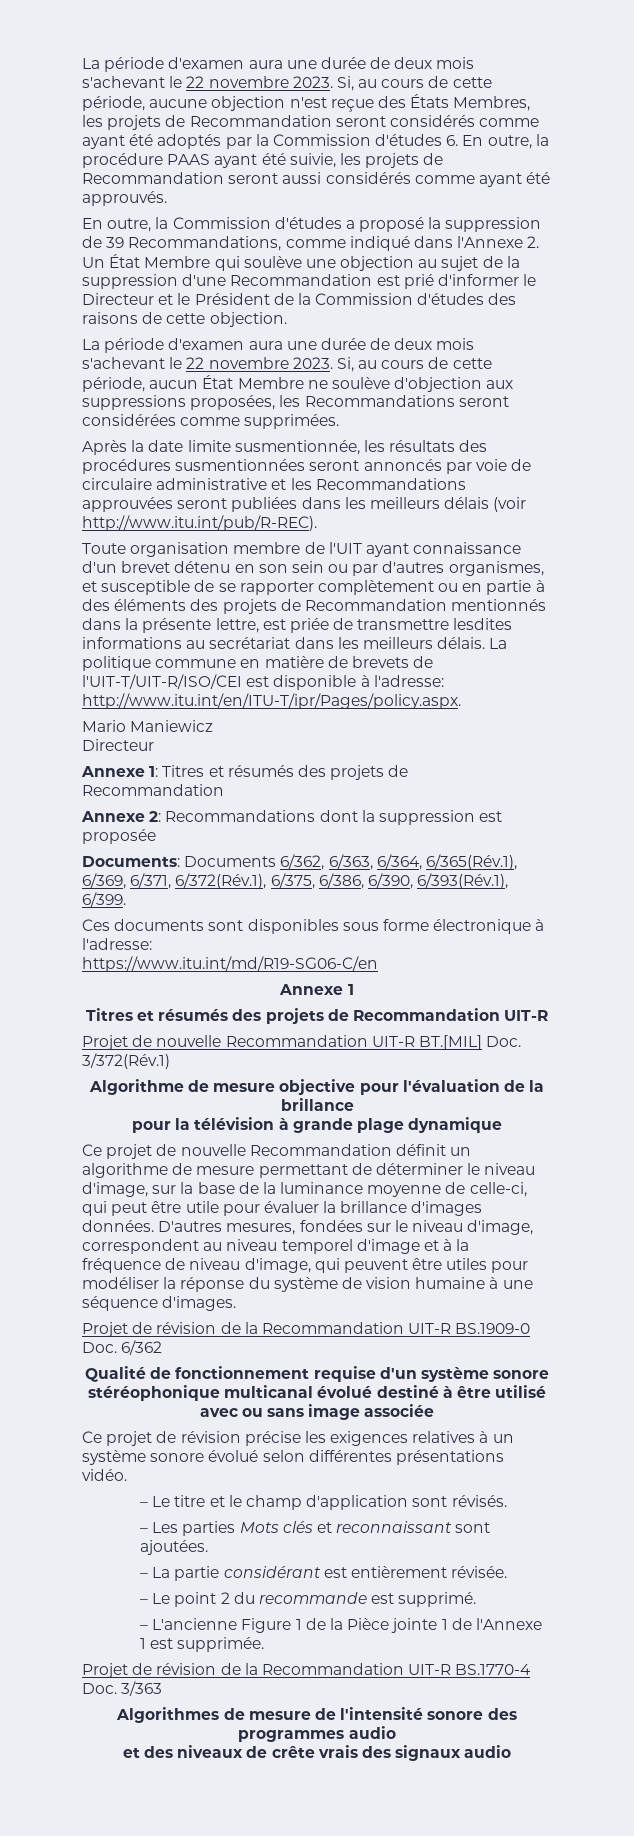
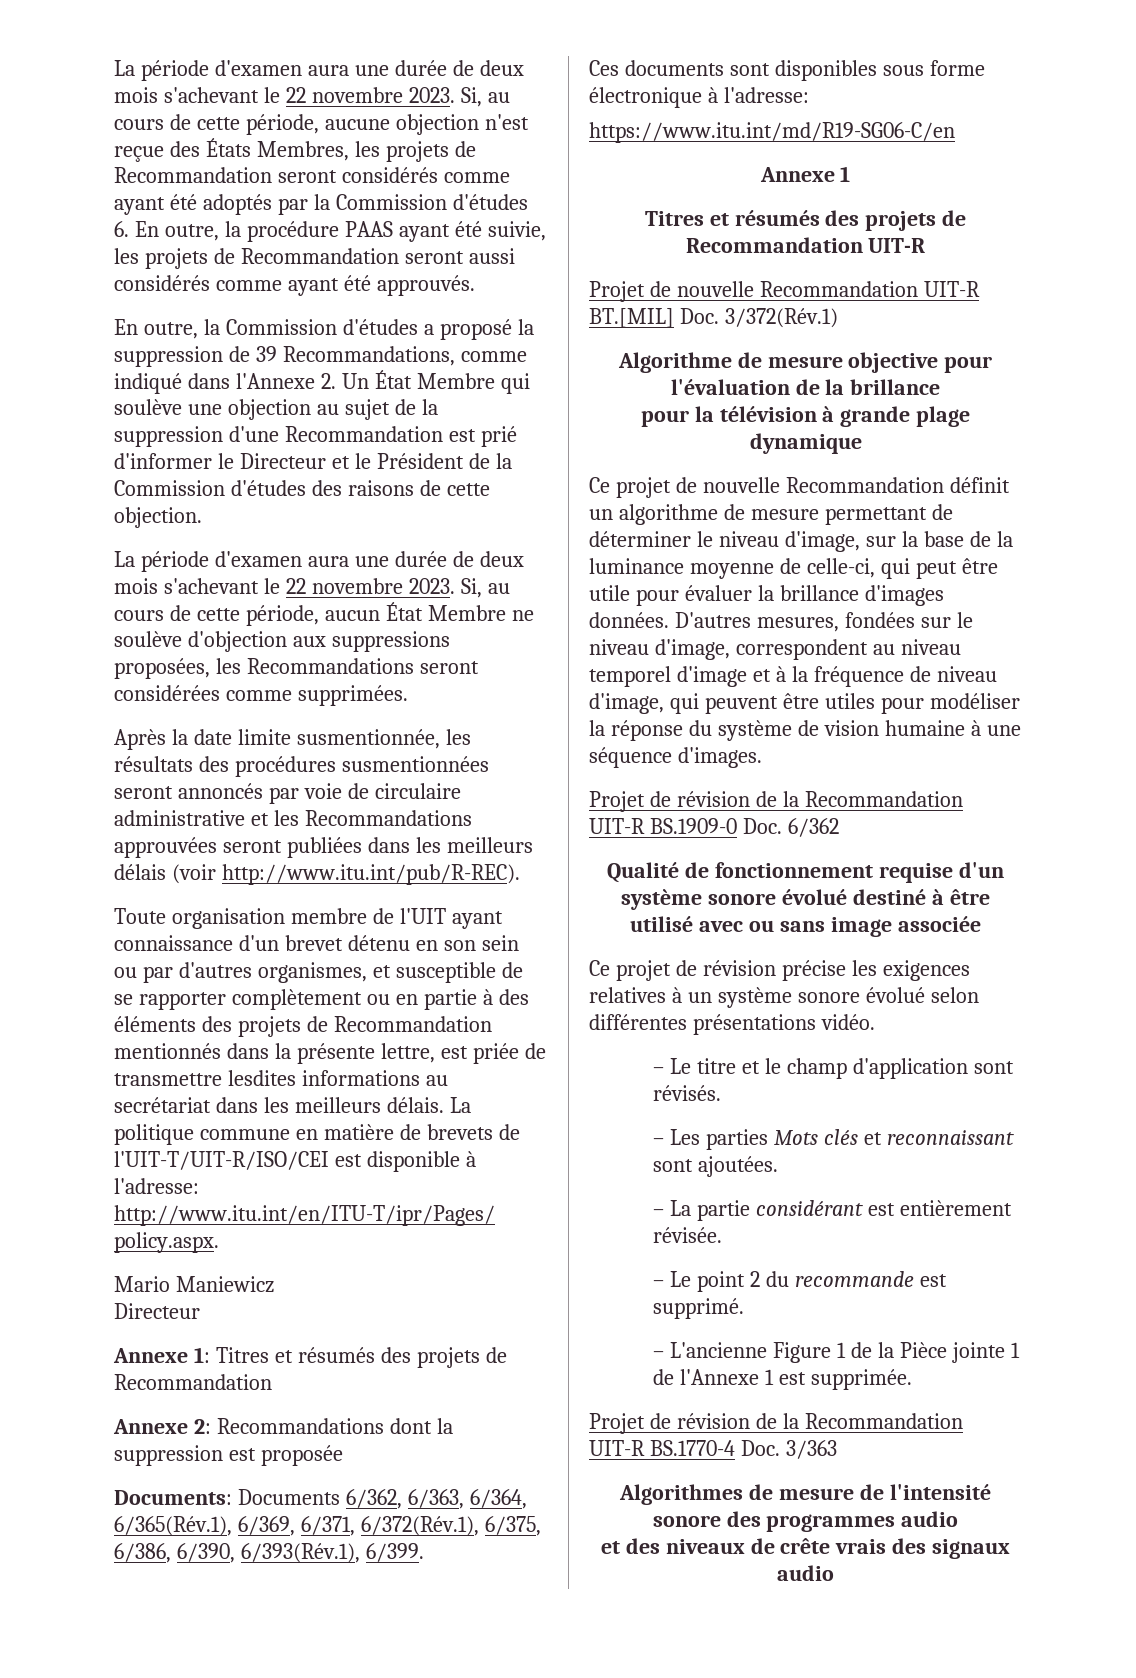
- Qualité de fonctionnement requise d'un système sonore stéréophonique multicanal évolué destiné à être utilisé avec ou sans image associée
+ Qualité de fonctionnement requise d'un système sonore évolué destiné à être utilisé avec ou sans image associée

